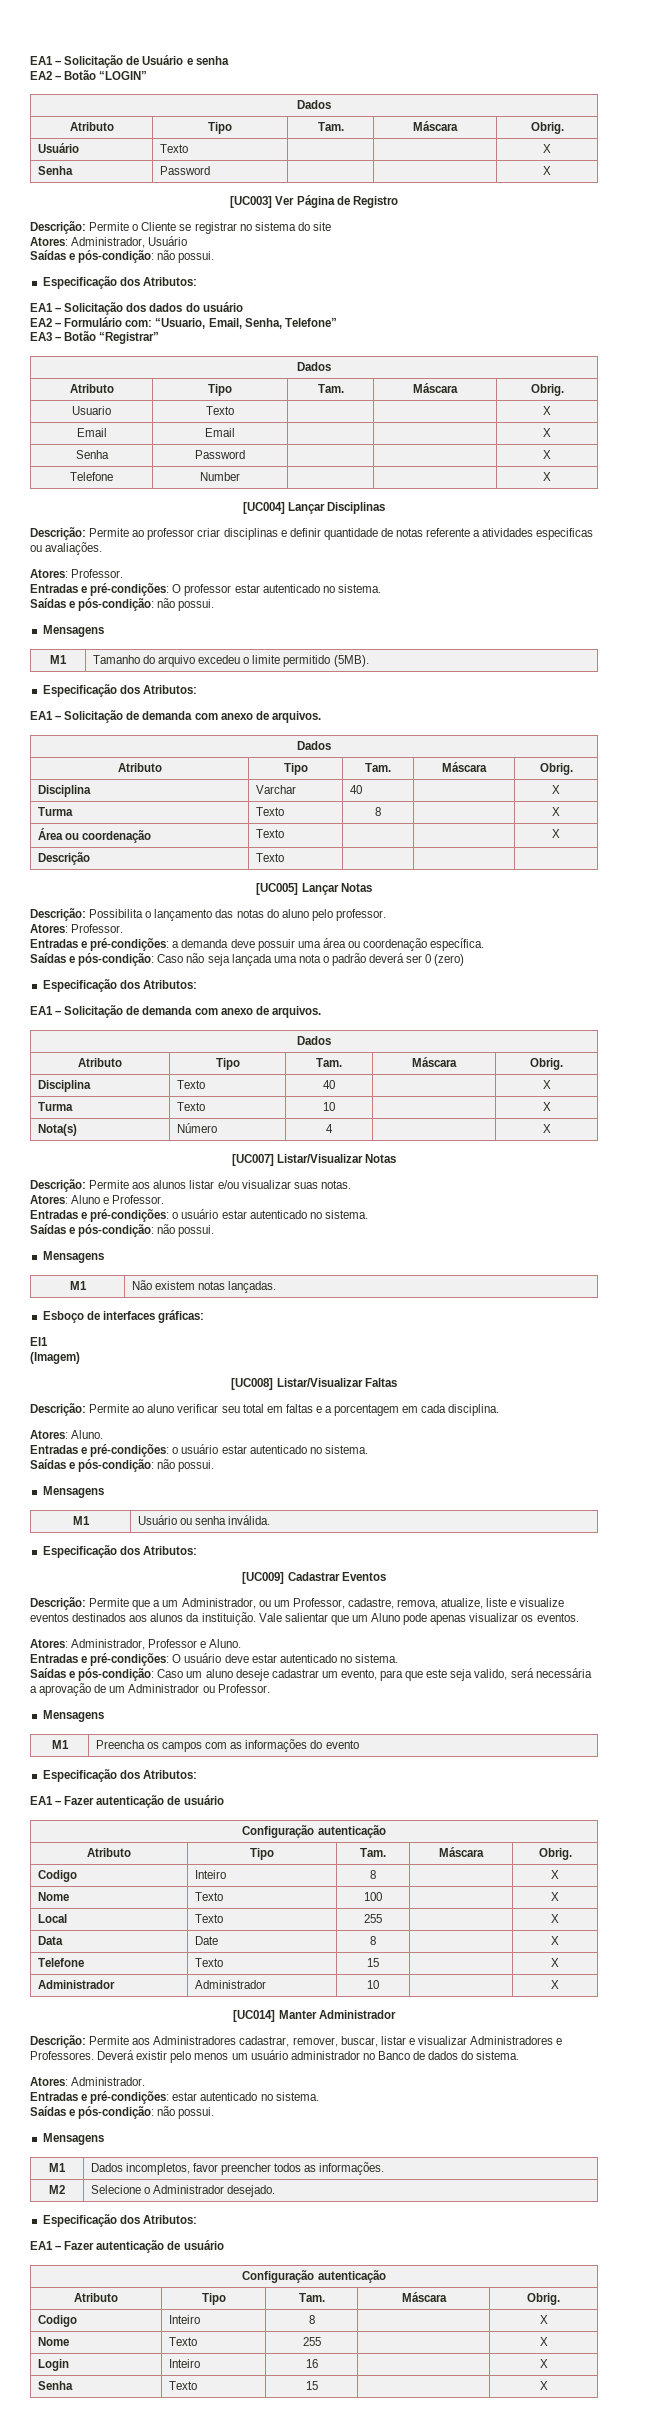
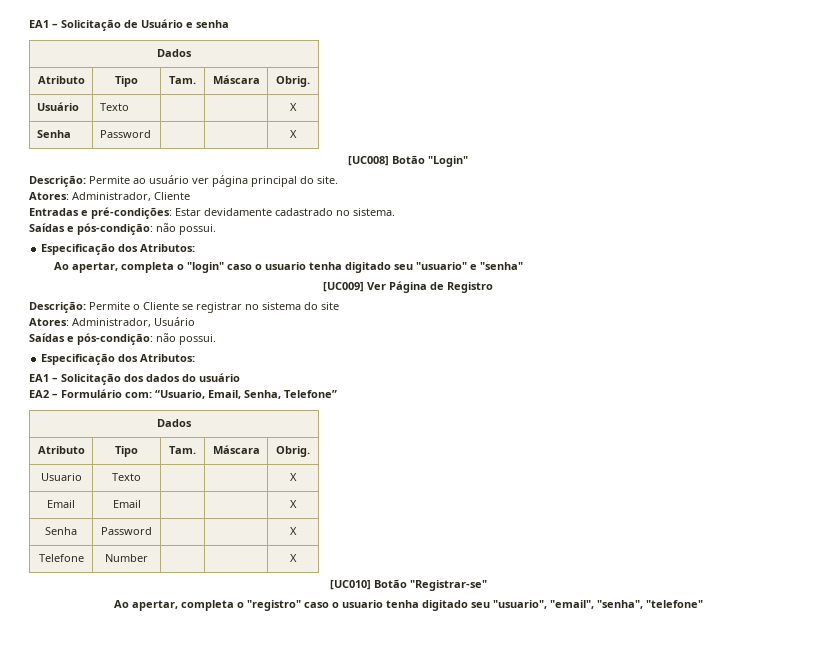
- EA2 – Botão “LOGIN”
- [UC003] Ver Página de Registro
+ [UC008] Botão "Login"
+ Descrição: Permite ao usuário ver página principal do site.
+ Atores: Administrador, Cliente
+ Entradas e pré-condições: Estar devidamente cadastrado no sistema.
+ Saídas e pós-condição: não possui.
+ Especificação dos Atributos:
+ Ao apertar, completa o "login" caso o usuario tenha digitado seu "usuario" e "senha"
+ [UC009] Ver Página de Registro
- EA3 – Botão “Registrar”
- [UC004] Lançar Disciplinas
- Descrição: Permite ao professor criar disciplinas e definir quantidade de notas referente a atividades especificas ou avaliações.
- Atores: Professor.
- Entradas e pré-condições: O professor estar autenticado no sistema.
- Saídas e pós-condição: não possui.
- Mensagens
- M1 | Tamanho do arquivo excedeu o limite permitido (5MB).
- Especificação dos Atributos:
- EA1 – Solicitação de demanda com anexo de arquivos.
- Dados
- Atributo | Tipo | Tam. | Máscara | Obrig.
- Disciplina | Varchar | 40 | | X
- Turma | Texto | 8 | | X
- Área ou coordenação | Texto | | | X
- Descrição | Texto | | |
- [UC005] Lançar Notas
- Descrição: Possibilita o lançamento das notas do aluno pelo professor.
- Atores: Professor.
- Entradas e pré-condições: a demanda deve possuir uma área ou coordenação específica.
- Saídas e pós-condição: Caso não seja lançada uma nota o padrão deverá ser 0 (zero)
- Especificação dos Atributos:
- EA1 – Solicitação de demanda com anexo de arquivos.
- Dados
- Atributo | Tipo | Tam. | Máscara | Obrig.
- Disciplina | Texto | 40 | | X
- Turma | Texto | 10 | | X
- Nota(s) | Número | 4 | | X
- [UC007] Listar/Visualizar Notas
- Descrição: Permite aos alunos listar e/ou visualizar suas notas.
- Atores: Aluno e Professor.
- Entradas e pré-condições: o usuário estar autenticado no sistema.
- Saídas e pós-condição: não possui.
- Mensagens
- M1 | Não existem notas lançadas.
- Esboço de interfaces gráficas:
- EI1
- (Imagem)
- [UC008] Listar/Visualizar Faltas
- Descrição: Permite ao aluno verificar seu total em faltas e a porcentagem em cada disciplina.
- Atores: Aluno.
- Entradas e pré-condições: o usuário estar autenticado no sistema.
- Saídas e pós-condição: não possui.
- Mensagens
- M1 | Usuário ou senha inválida.
- Especificação dos Atributos:
- [UC009] Cadastrar Eventos
- Descrição: Permite que a um Administrador, ou um Professor, cadastre, remova, atualize, liste e visualize eventos destinados aos alunos da instituição. Vale salientar que um Aluno pode apenas visualizar os eventos.
- Atores: Administrador, Professor e Aluno.
- Entradas e pré-condições: O usuário deve estar autenticado no sistema.
- Saídas e pós-condição: Caso um aluno deseje cadastrar um evento, para que este seja valido, será necessária a aprovação de um Administrador ou Professor.
- Mensagens
- M1 | Preencha os campos com as informações do evento
- Especificação dos Atributos:
- EA1 – Fazer autenticação de usuário
- Configuração autenticação
- Atributo | Tipo | Tam. | Máscara | Obrig.
- Codigo | Inteiro | 8 | | X
- Nome | Texto | 100 | | X
- Local | Texto | 255 | | X
- Data | Date | 8 | | X
- Telefone | Texto | 15 | | X
- Administrador | Administrador | 10 | | X
- [UC014] Manter Administrador
- Descrição: Permite aos Administradores cadastrar, remover, buscar, listar e visualizar Administradores e Professores. Deverá existir pelo menos um usuário administrador no Banco de dados do sistema.
- Atores: Administrador.
- Entradas e pré-condições: estar autenticado no sistema.
- Saídas e pós-condição: não possui.
- Mensagens
- M1 | Dados incompletos, favor preencher todos as informações.
- M2 | Selecione o Administrador desejado.
- Especificação dos Atributos:
- EA1 – Fazer autenticação de usuário
- Configuração autenticação
- Atributo | Tipo | Tam. | Máscara | Obrig.
- Codigo | Inteiro | 8 | | X
- Nome | Texto | 255 | | X
- Login | Inteiro | 16 | | X
- Senha | Texto | 15 | | X
+ [UC010] Botão "Registrar-se"
+ Ao apertar, completa o "registro" caso o usuario tenha digitado seu "usuario", "email", "senha", "telefone"

